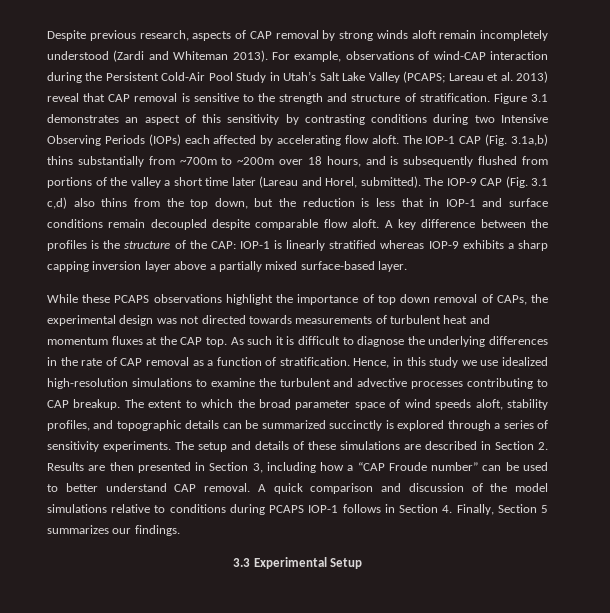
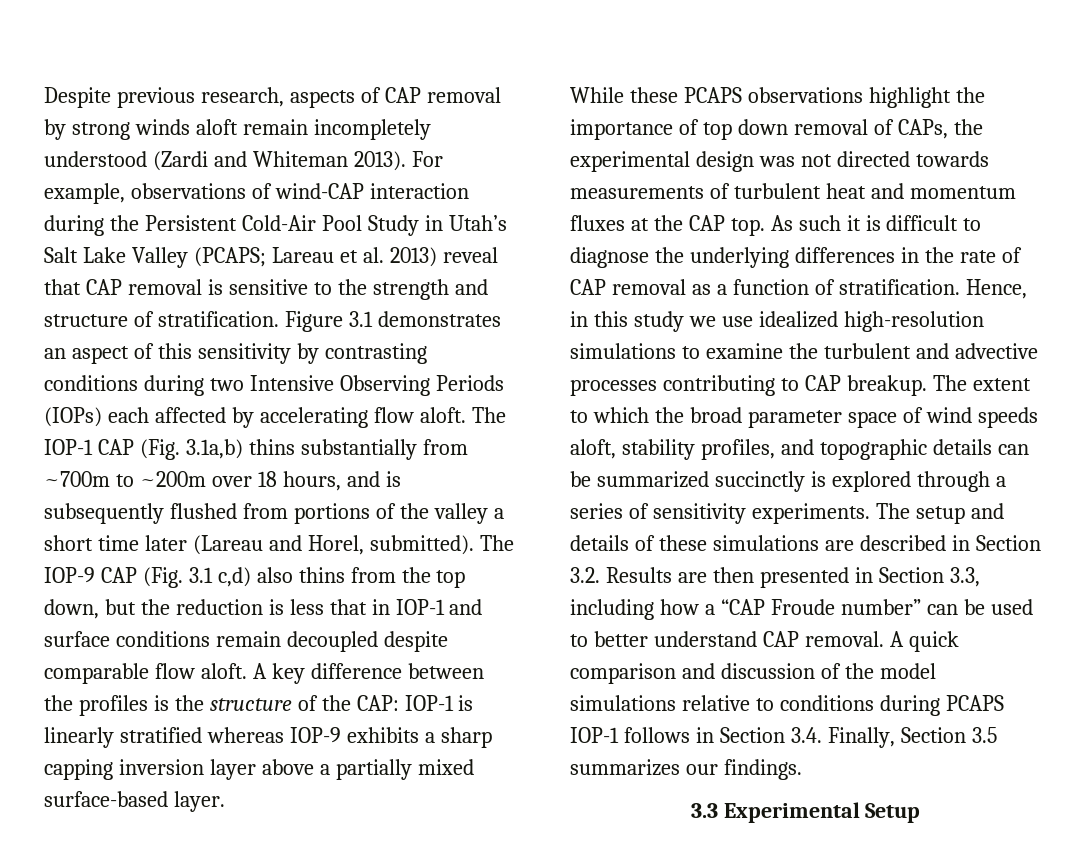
- The setup and details of these simulations are described in Section 2. Results are then presented in Section 3, including how a “CAP Froude number” can be used to better understand CAP removal.
+ The setup and details of these simulations are described in Section 3.2. Results are then presented in Section 3.3, including how a “CAP Froude number” can be used to better understand CAP removal.
- A quick comparison and discussion of the model simulations relative to conditions during PCAPS IOP-1 follows in Section 4. Finally, Section 5 summarizes our findings.
+ A quick comparison and discussion of the model simulations relative to conditions during PCAPS IOP-1 follows in Section 3.4. Finally, Section 3.5 summarizes our findings.

